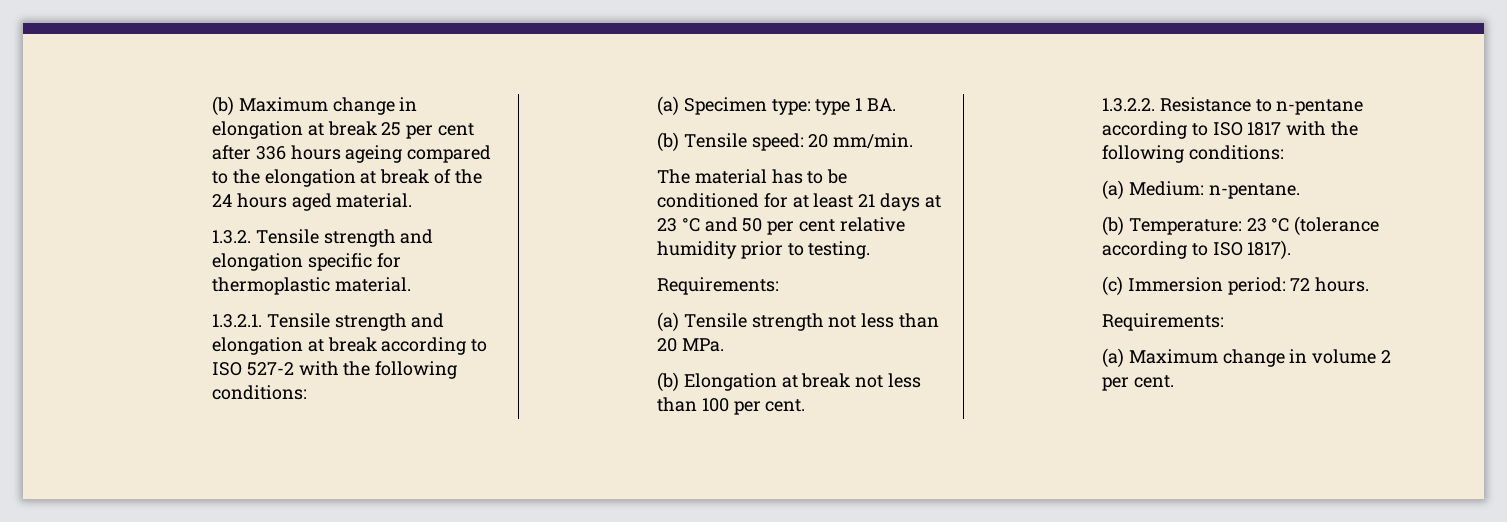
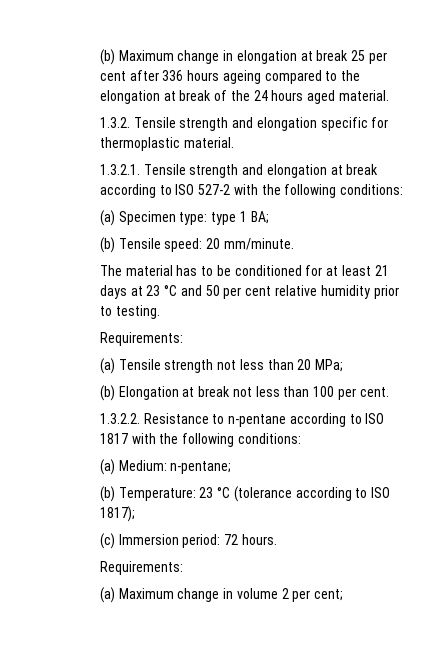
- (a) Specimen type: type 1 BA.
+ (a) Specimen type: type 1 BA;
- (b) Tensile speed: 20 mm/min.
+ (b) Tensile speed: 20 mm/minute.
- (a) Tensile strength not less than 20 MPa.
+ (a) Tensile strength not less than 20 MPa;
- (a) Medium: n-pentane.
+ (a) Medium: n-pentane;
- (b) Temperature: 23 °C (tolerance according to ISO 1817).
+ (b) Temperature: 23 °C (tolerance according to ISO 1817);
- (a) Maximum change in volume 2 per cent.
+ (a) Maximum change in volume 2 per cent;

